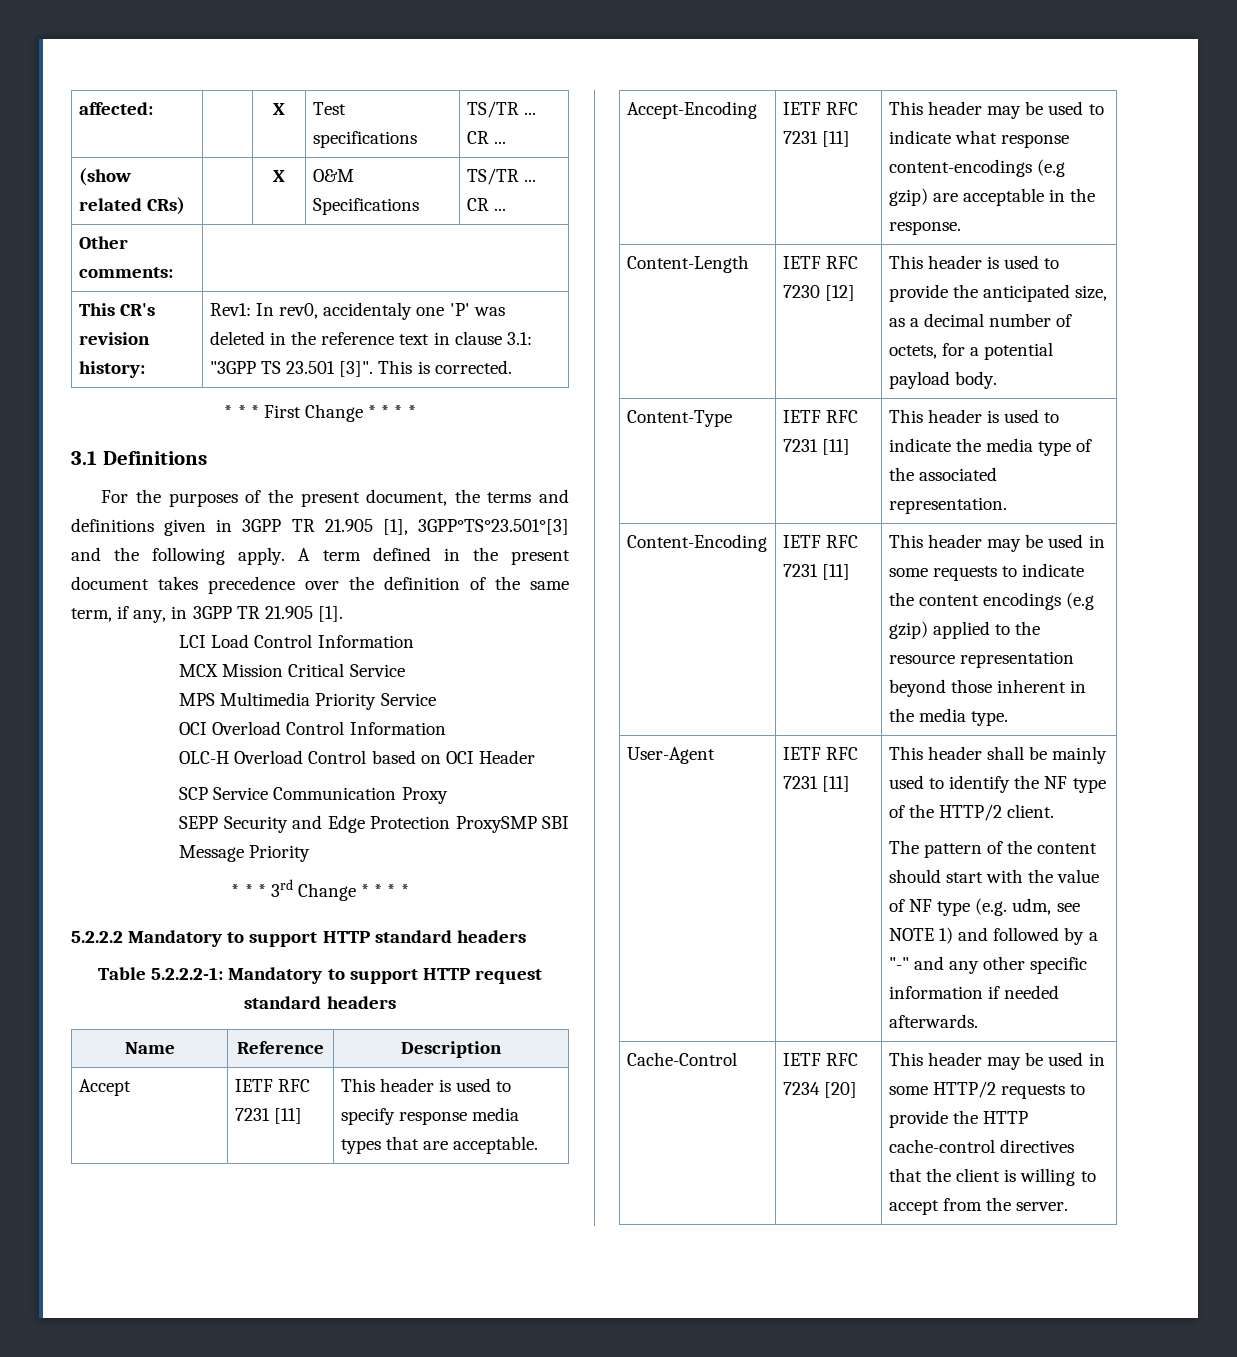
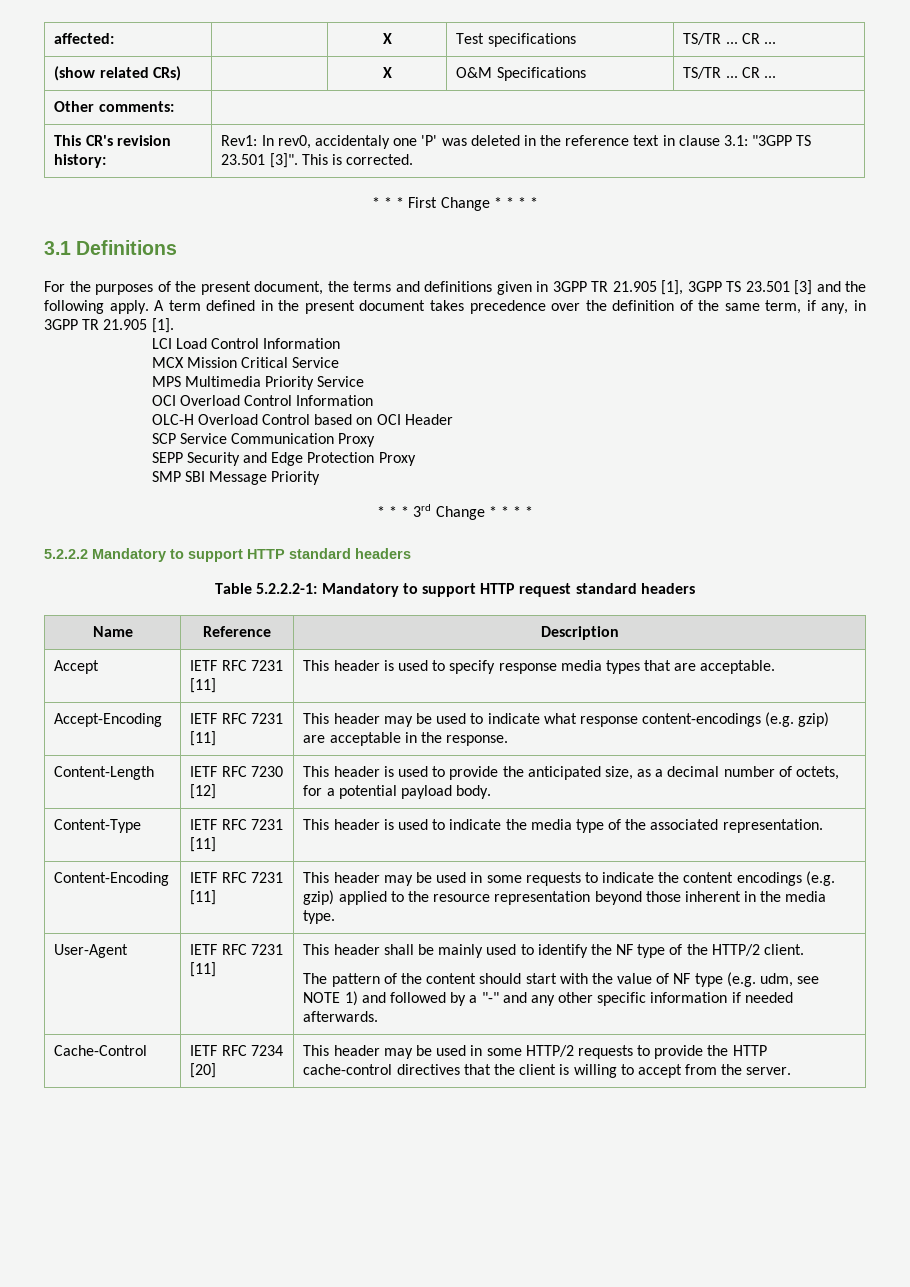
- For the purposes of the present document, the terms and definitions given in 3GPP TR 21.905 [1], 3GPP°TS°23.501°[3] and the following apply.
+ For the purposes of the present document, the terms and definitions given in 3GPP TR 21.905 [1], 3GPP TS 23.501 [3] and the following apply.
- SEPP Security and Edge Protection ProxySMP SBI Message Priority
+ SEPP Security and Edge Protection Proxy
+ SMP SBI Message Priority
- Accept-Encoding | IETF RFC 7231 [11] | This header may be used to indicate what response content-encodings (e.g gzip) are acceptable in the response.
+ Accept-Encoding | IETF RFC 7231 [11] | This header may be used to indicate what response content-encodings (e.g. gzip) are acceptable in the response.
- Content-Encoding | IETF RFC 7231 [11] | This header may be used in some requests to indicate the content encodings (e.g gzip) applied to the resource representation beyond those inherent in the media type.
+ Content-Encoding | IETF RFC 7231 [11] | This header may be used in some requests to indicate the content encodings (e.g. gzip) applied to the resource representation beyond those inherent in the media type.

